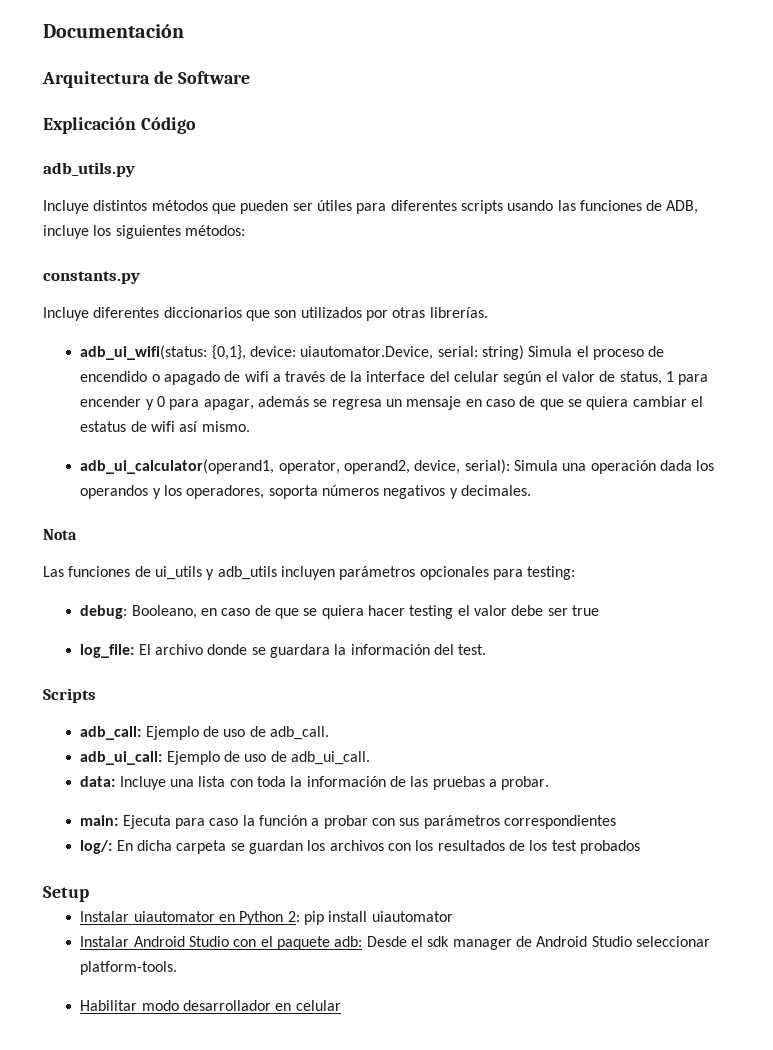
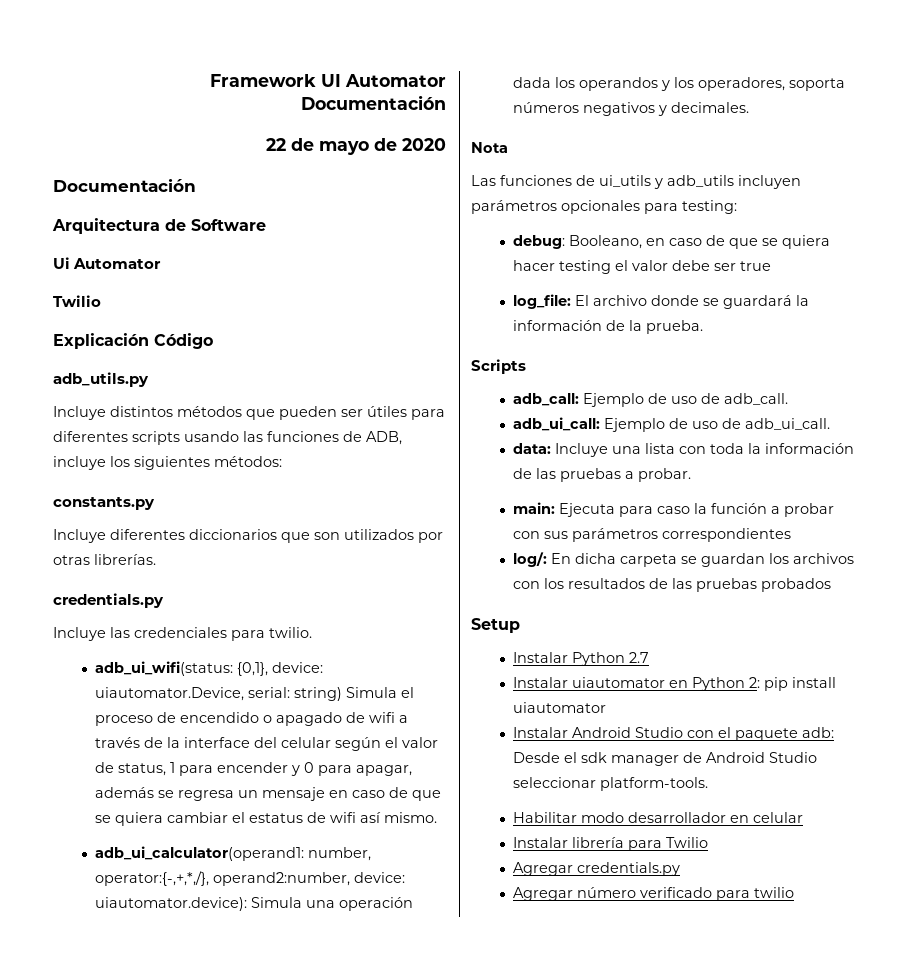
+ Framework UI Automator
+ Documentación
+ 22 de mayo de 2020
+ Ui Automator
+ Twilio
  Incluye diferentes diccionarios que son utilizados por otras librerías.
+ credentials.py
+ Incluye las credenciales para twilio.
- adb_ui_calculator(operand1, operator, operand2, device, serial): Simula una operación dada los operandos y los operadores, soporta números negativos y decimales.
+ adb_ui_calculator(operand1: number, operator:{-,+,*,/}, operand2:number, device: uiautomator.device): Simula una operación dada los operandos y los operadores, soporta números negativos y decimales.
- log_file: El archivo donde se guardara la información del test.
+ log_file: El archivo donde se guardará la información de la prueba.
- log/: En dicha carpeta se guardan los archivos con los resultados de los test probados
+ log/: En dicha carpeta se guardan los archivos con los resultados de las pruebas probados
+ Instalar Python 2.7
+ Instalar librería para Twilio
+ Agregar credentials.py
+ Agregar número verificado para twilio

